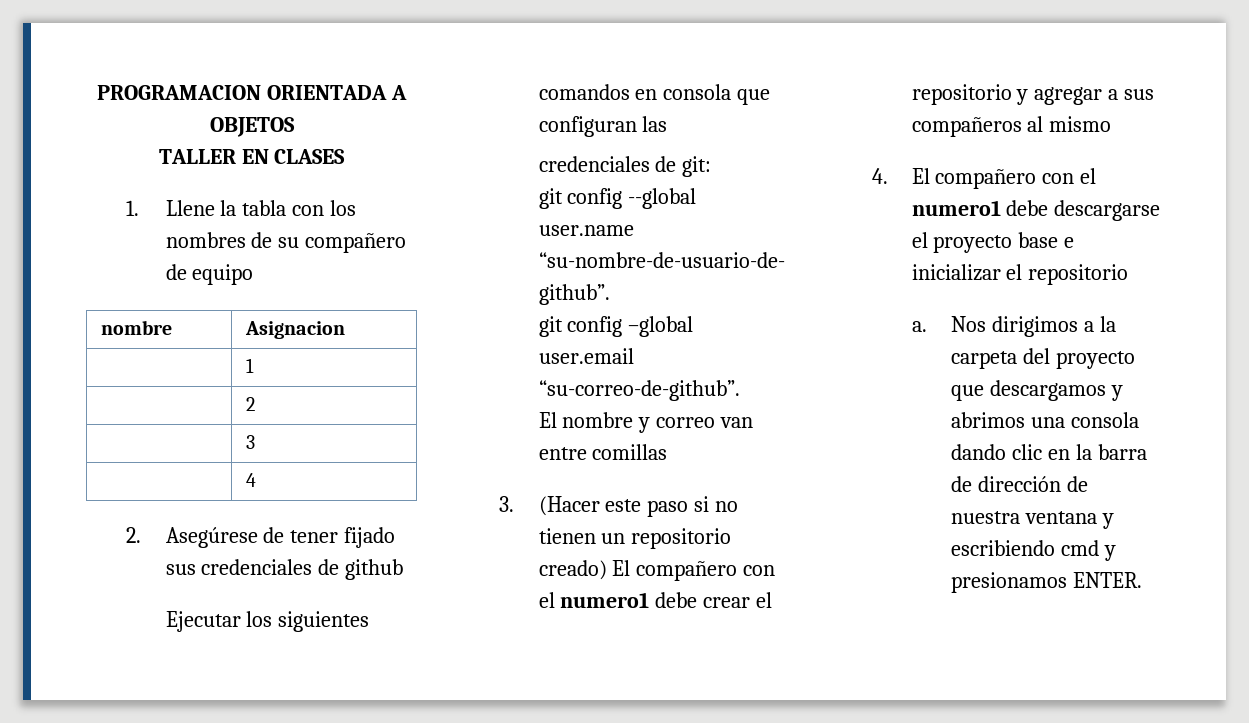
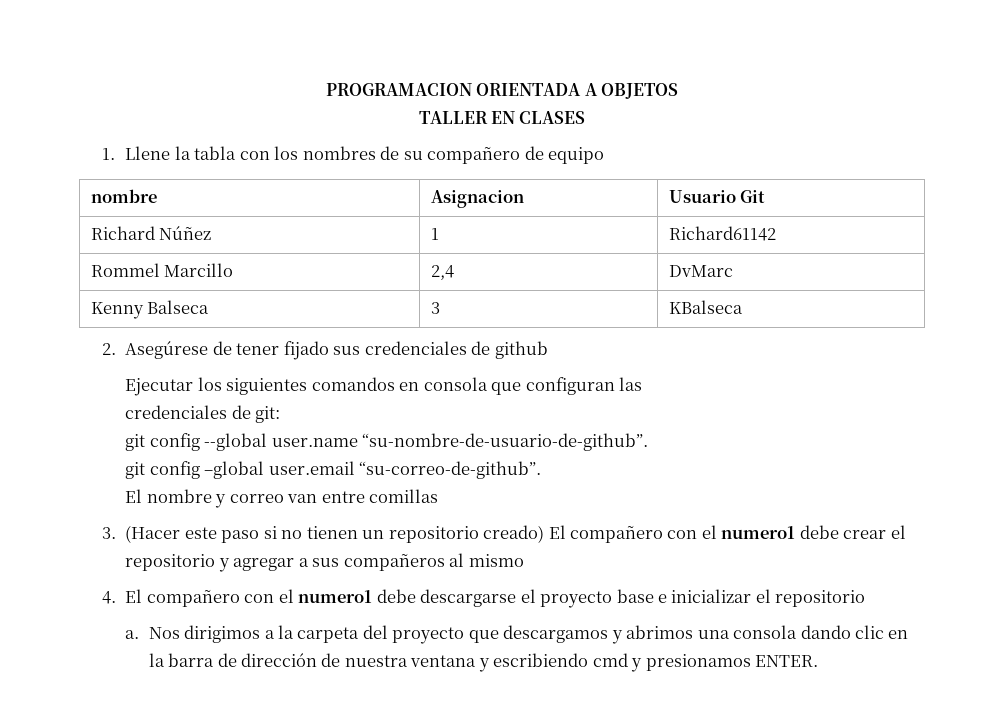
- nombre | Asignacion
- | 1
- | 2
- | 3
- | 4
+ nombre | Asignacion | Usuario Git
+ Richard Núñez | 1 | Richard61142
+ Rommel Marcillo | 2,4 | DvMarc
+ Kenny Balseca | 3 | KBalseca

